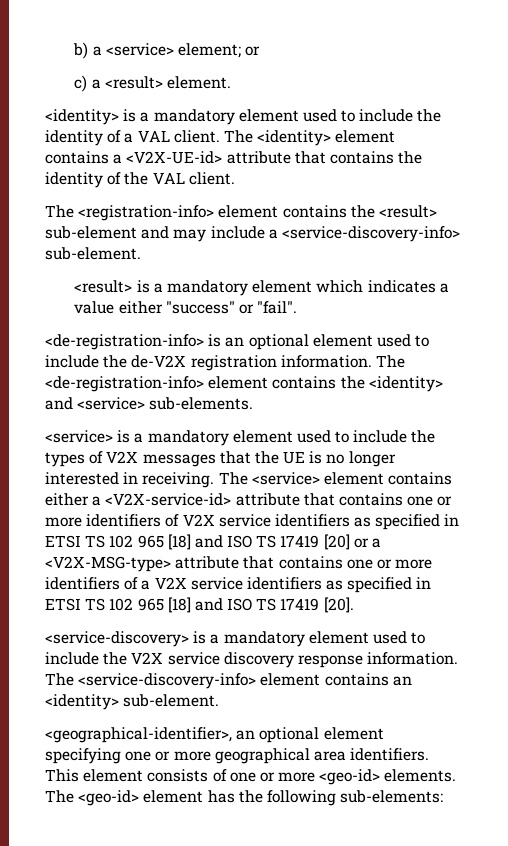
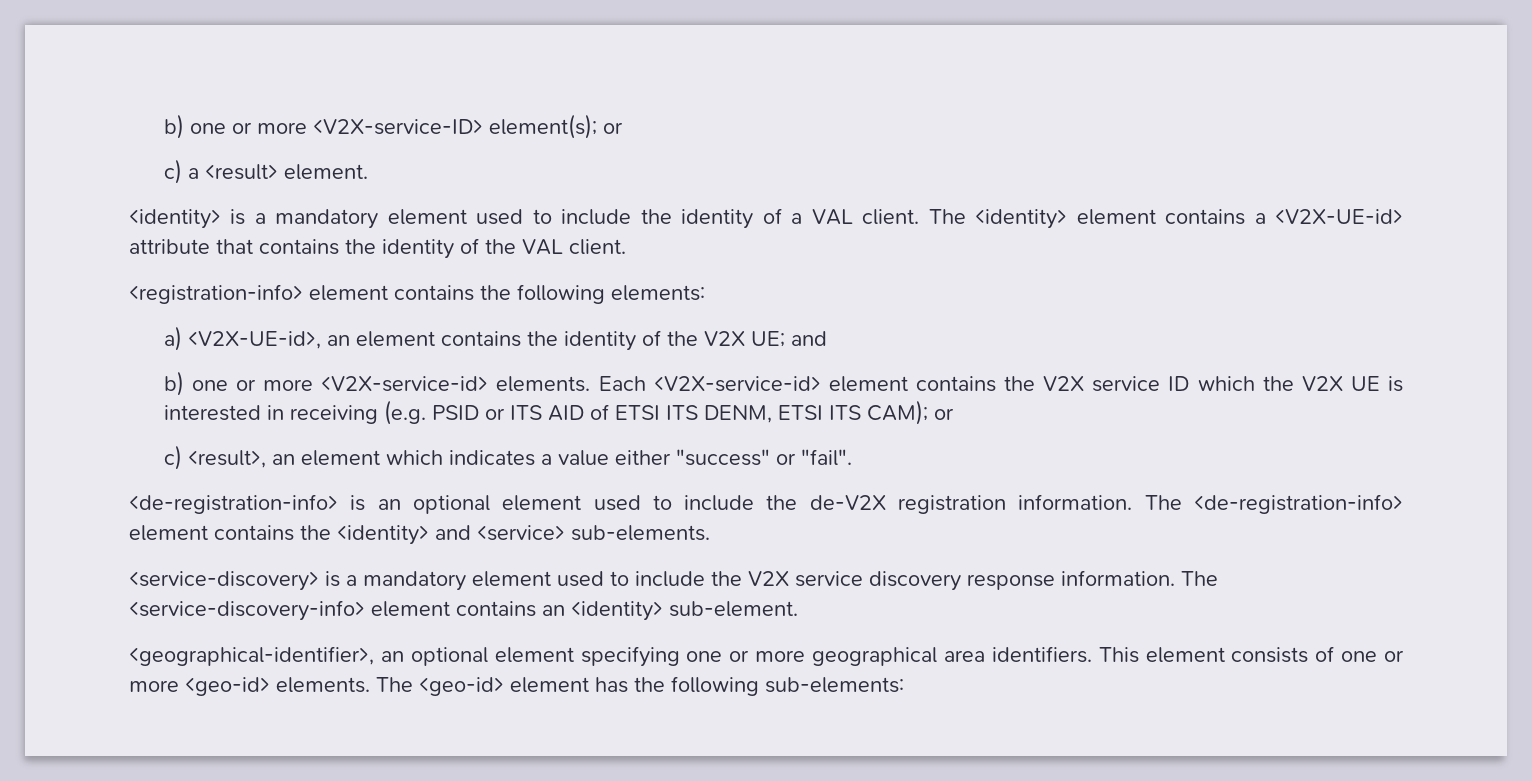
- b) a <service> element; or
+ b) one or more <V2X-service-ID> element(s); or
- The <registration-info> element contains the <result> sub-element and may include a <service-discovery-info> sub-element.
- <result> is a mandatory element which indicates a value either "success" or "fail".
+ <registration-info> element contains the following elements:
+ a) <V2X-UE-id>, an element contains the identity of the V2X UE; and
+ b) one or more <V2X-service-id> elements. Each <V2X-service-id> element contains the V2X service ID which the V2X UE is interested in receiving (e.g. PSID or ITS AID of ETSI ITS DENM, ETSI ITS CAM); or
+ c) <result>, an element which indicates a value either "success" or "fail".
- <service> is a mandatory element used to include the types of V2X messages that the UE is no longer interested in receiving. The <service> element contains either a <V2X-service-id> attribute that contains one or more identifiers of V2X service identifiers as specified in ETSI TS 102 965 [18] and ISO TS 17419 [20] or a <V2X-MSG-type> attribute that contains one or more identifiers of a V2X service identifiers as specified in ETSI TS 102 965 [18] and ISO TS 17419 [20].

